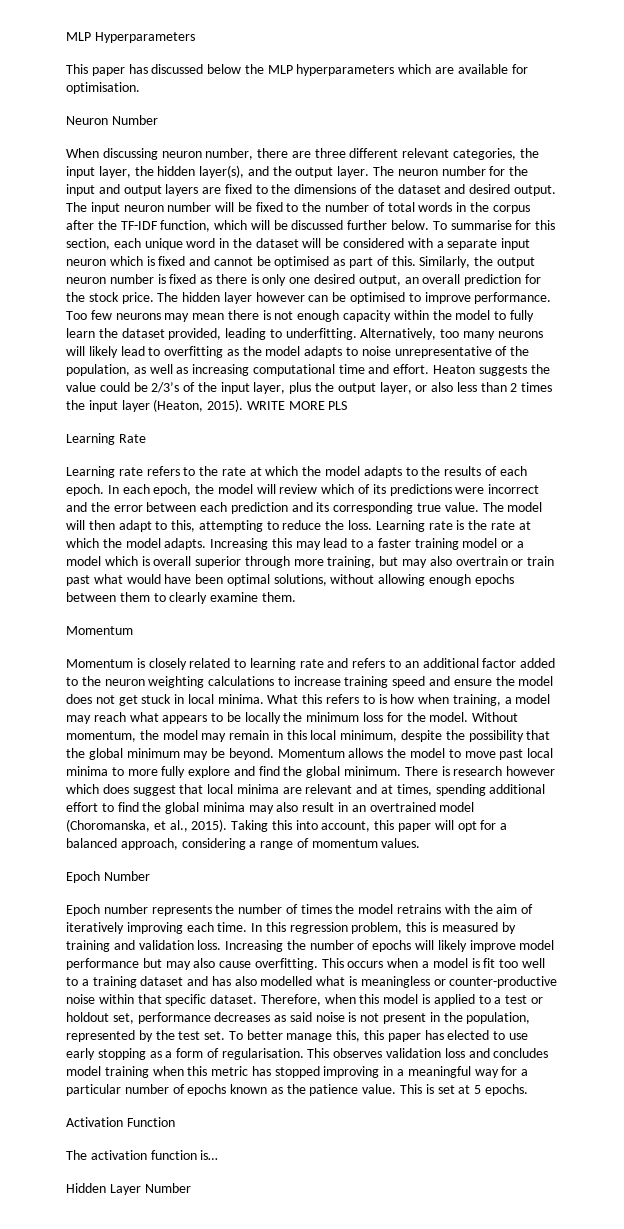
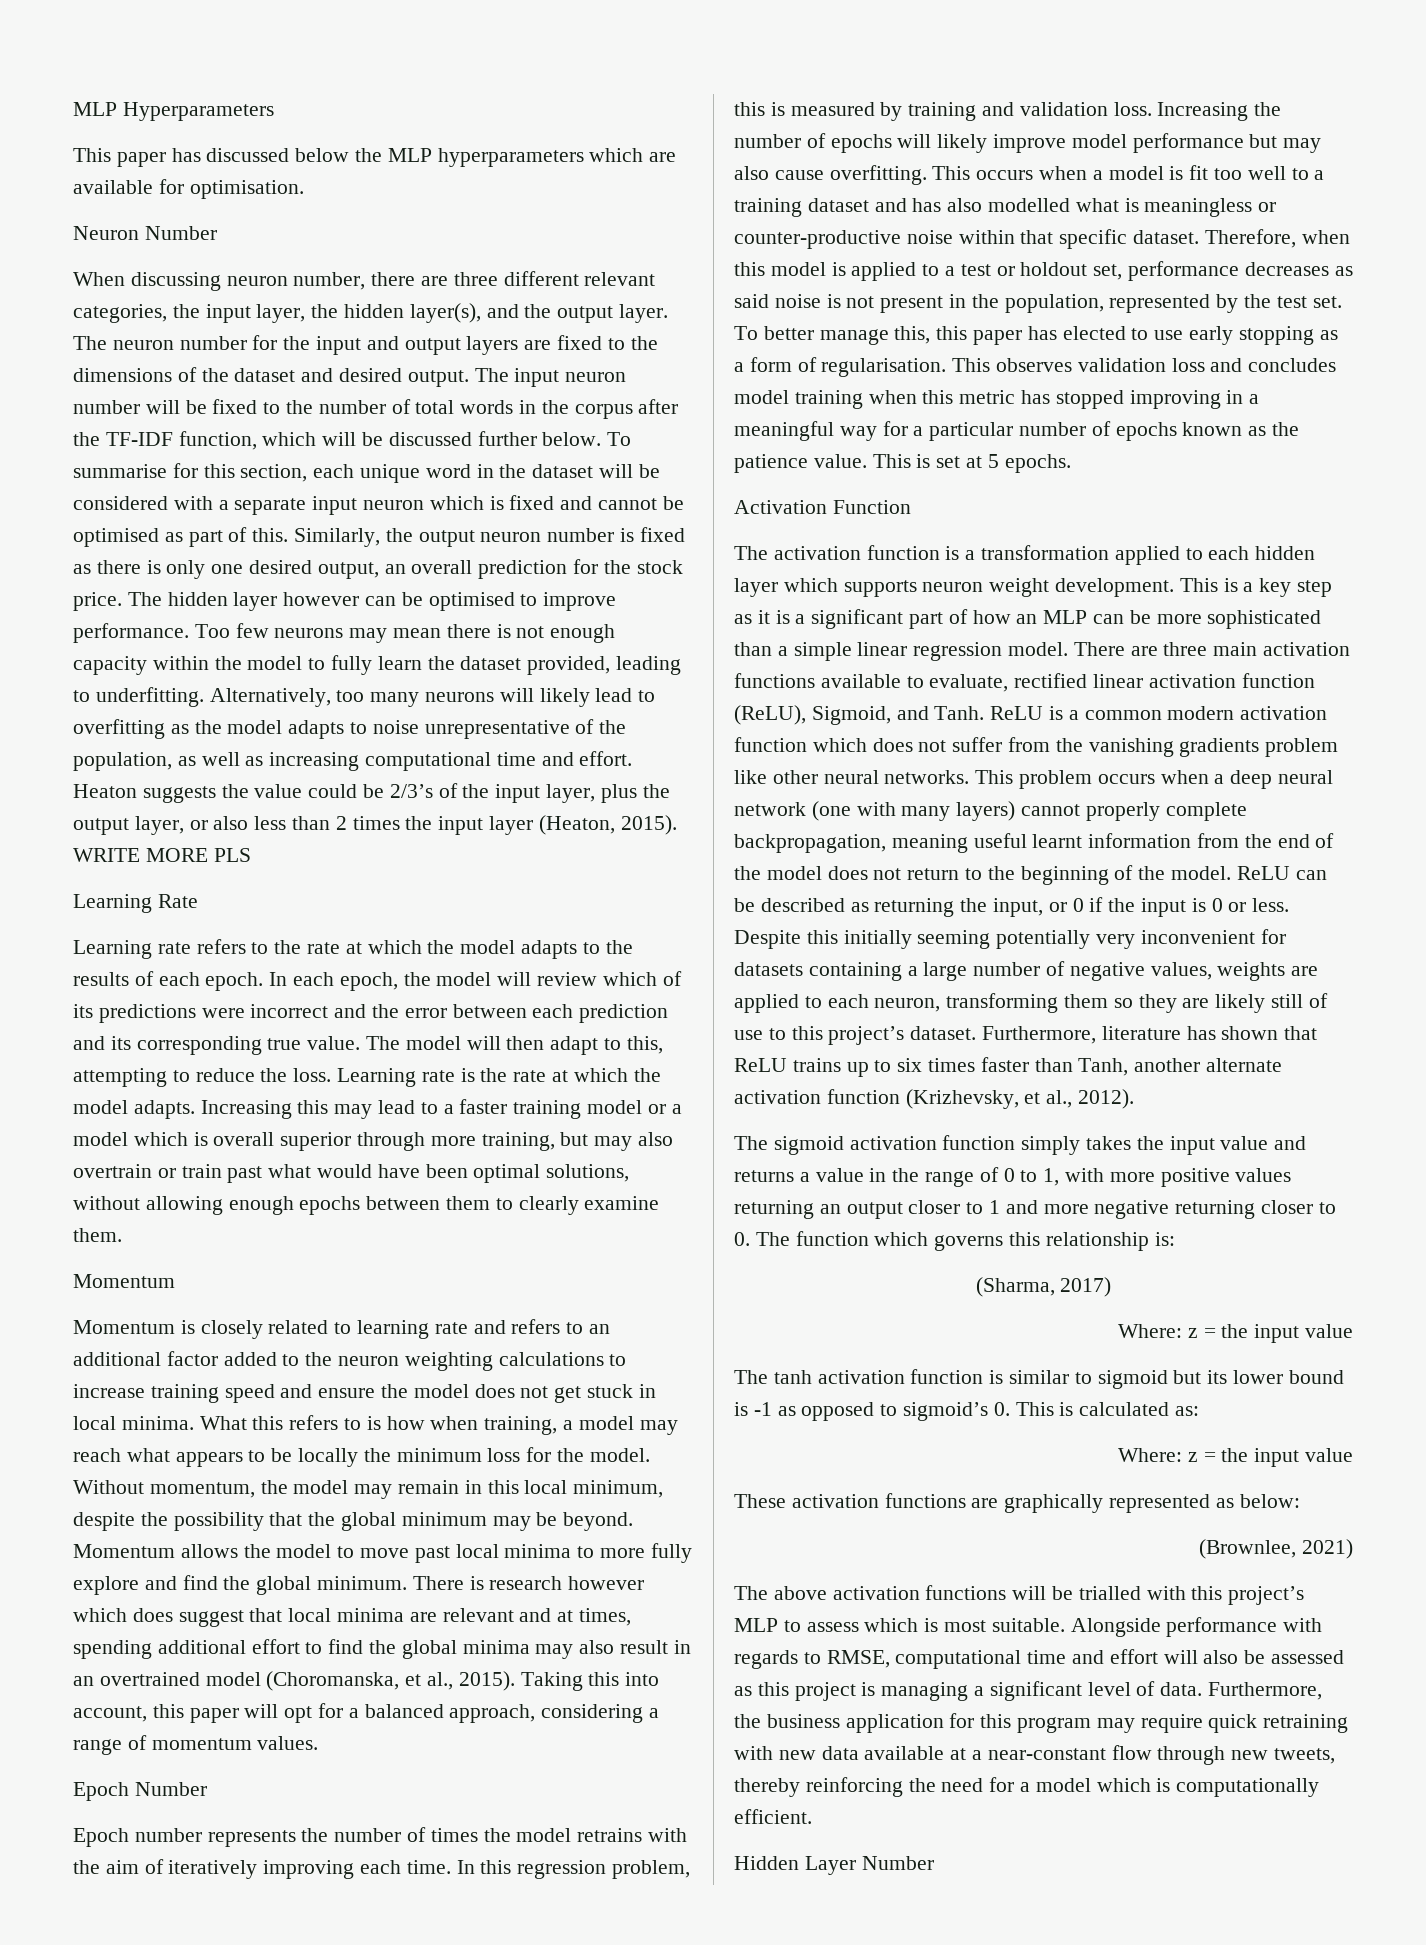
- The activation function is…
+ The activation function is a transformation applied to each hidden layer which supports neuron weight development. This is a key step as it is a significant part of how an MLP can be more sophisticated than a simple linear regression model. There are three main activation functions available to evaluate, rectified linear activation function (ReLU), Sigmoid, and Tanh. ReLU is a common modern activation function which does not suffer from the vanishing gradients problem like other neural networks. This problem occurs when a deep neural network (one with many layers) cannot properly complete backpropagation, meaning useful learnt information from the end of the model does not return to the beginning of the model. ReLU can be described as returning the input, or 0 if the input is 0 or less. Despite this initially seeming potentially very inconvenient for datasets containing a large number of negative values, weights are applied to each neuron, transforming them so they are likely still of use to this project’s dataset. Furthermore, literature has shown that ReLU trains up to six times faster than Tanh, another alternate activation function (Krizhevsky, et al., 2012).
+ The sigmoid activation function simply takes the input value and returns a value in the range of 0 to 1, with more positive values returning an output closer to 1 and more negative returning closer to 0. The function which governs this relationship is:
+ (Sharma, 2017)
+ Where: z = the input value
+ The tanh activation function is similar to sigmoid but its lower bound is -1 as opposed to sigmoid’s 0. This is calculated as:
+ Where: z = the input value
+ These activation functions are graphically represented as below:
+ (Brownlee, 2021)
+ The above activation functions will be trialled with this project’s MLP to assess which is most suitable. Alongside performance with regards to RMSE, computational time and effort will also be assessed as this project is managing a significant level of data. Furthermore, the business application for this program may require quick retraining with new data available at a near-constant flow through new tweets, thereby reinforcing the need for a model which is computationally efficient.

